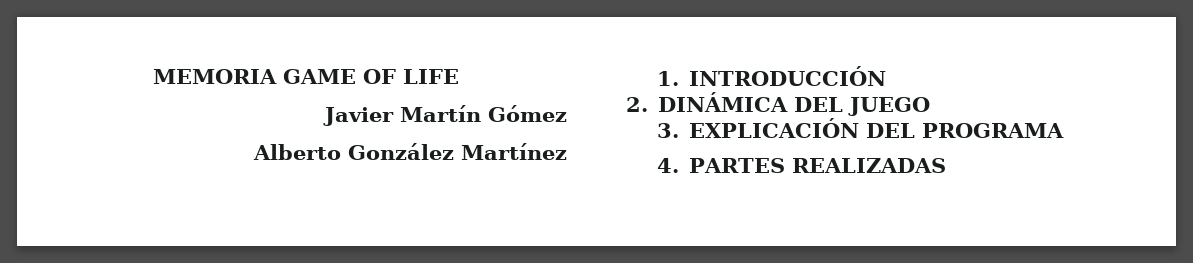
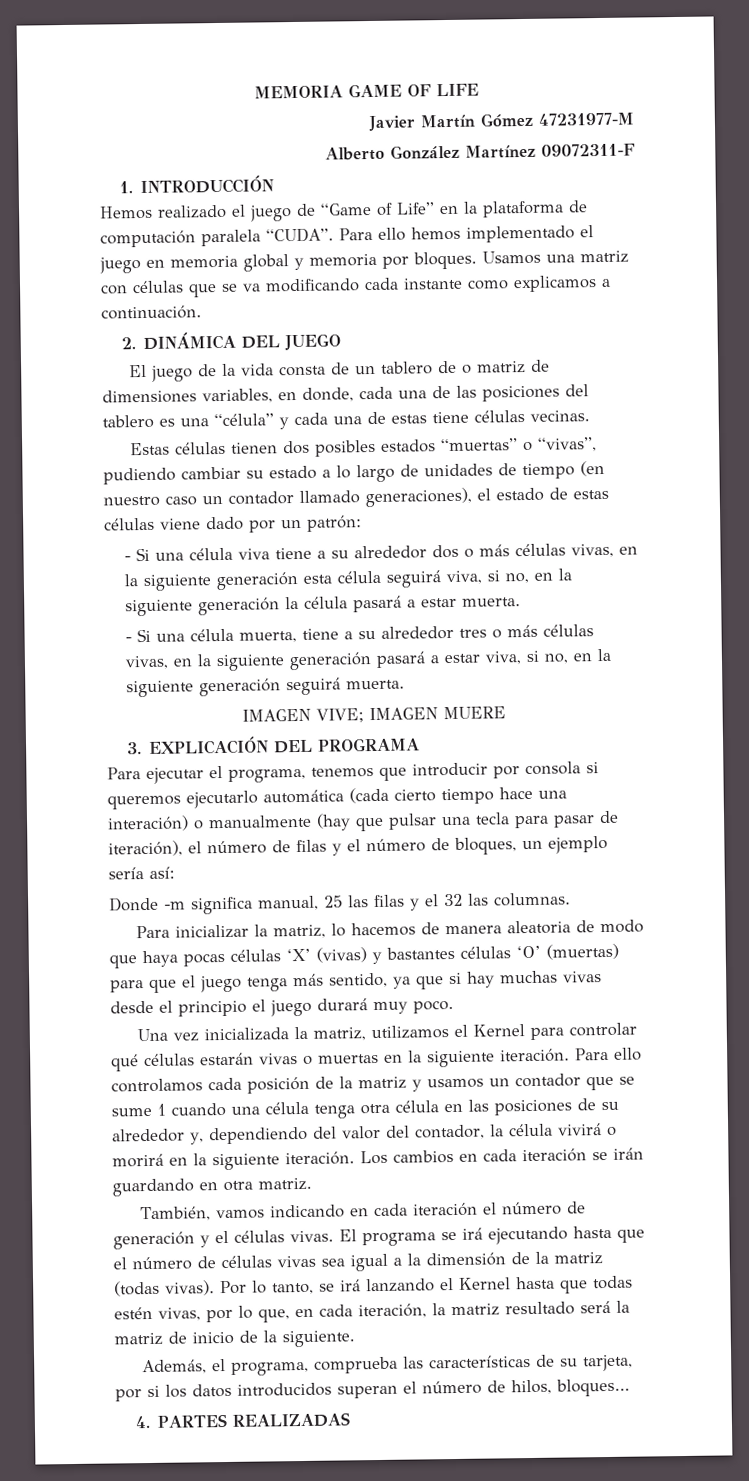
- Javier Martín Gómez
+ Javier Martín Gómez 47231977-M
- Alberto González Martínez
+ Alberto González Martínez 09072311-F
+ Hemos realizado el juego de “Game of Life” en la plataforma de computación paralela “CUDA”. Para ello hemos implementado el juego en memoria global y memoria por bloques. Usamos una matriz con células que se va modificando cada instante como explicamos a continuación.
  2. DINÁMICA DEL JUEGO
+ El juego de la vida consta de un tablero de o matriz de dimensiones variables, en donde, cada una de las posiciones del tablero es una “célula” y cada una de estas tiene células vecinas.
+ Estas células tienen dos posibles estados “muertas” o “vivas”, pudiendo cambiar su estado a lo largo de unidades de tiempo (en nuestro caso un contador llamado generaciones), el estado de estas células viene dado por un patrón:
+ - Si una célula viva tiene a su alrededor dos o más células vivas, en la siguiente generación esta célula seguirá viva, si no, en la siguiente generación la célula pasará a estar muerta.
+ - Si una célula muerta, tiene a su alrededor tres o más células vivas, en la siguiente generación pasará a estar viva, si no, en la siguiente generación seguirá muerta.
+ IMAGEN VIVE; IMAGEN MUERE
  3. EXPLICACIÓN DEL PROGRAMA
+ Para ejecutar el programa, tenemos que introducir por consola si queremos ejecutarlo automática (cada cierto tiempo hace una interación) o manualmente (hay que pulsar una tecla para pasar de iteración), el número de filas y el número de bloques, un ejemplo sería así:
+ Donde -m significa manual, 25 las filas y el 32 las columnas.
+ Para inicializar la matriz, lo hacemos de manera aleatoria de modo que haya pocas células ‘X’ (vivas) y bastantes células ‘O’ (muertas) para que el juego tenga más sentido, ya que si hay muchas vivas desde el principio el juego durará muy poco.
+ Una vez inicializada la matriz, utilizamos el Kernel para controlar qué células estarán vivas o muertas en la siguiente iteración. Para ello controlamos cada posición de la matriz y usamos un contador que se sume 1 cuando una célula tenga otra célula en las posiciones de su alrededor y, dependiendo del valor del contador, la célula vivirá o morirá en la siguiente iteración. Los cambios en cada iteración se irán guardando en otra matriz.
+ También, vamos indicando en cada iteración el número de generación y el células vivas. El programa se irá ejecutando hasta que el número de células vivas sea igual a la dimensión de la matriz (todas vivas). Por lo tanto, se irá lanzando el Kernel hasta que todas estén vivas, por lo que, en cada iteración, la matriz resultado será la matriz de inicio de la siguiente.
+ Además, el programa, comprueba las características de su tarjeta, por si los datos introducidos superan el número de hilos, bloques…

